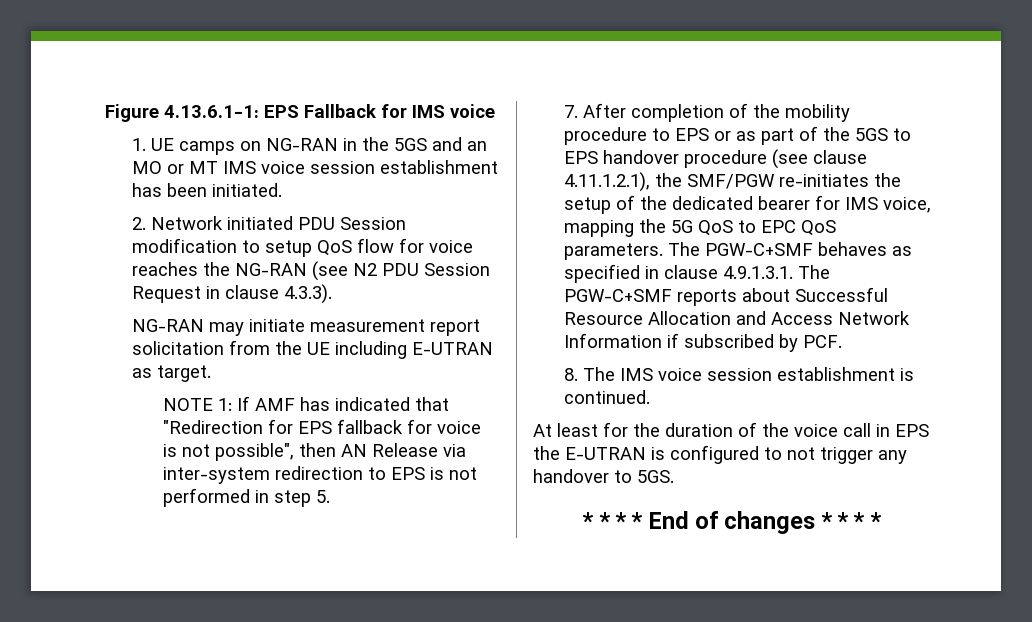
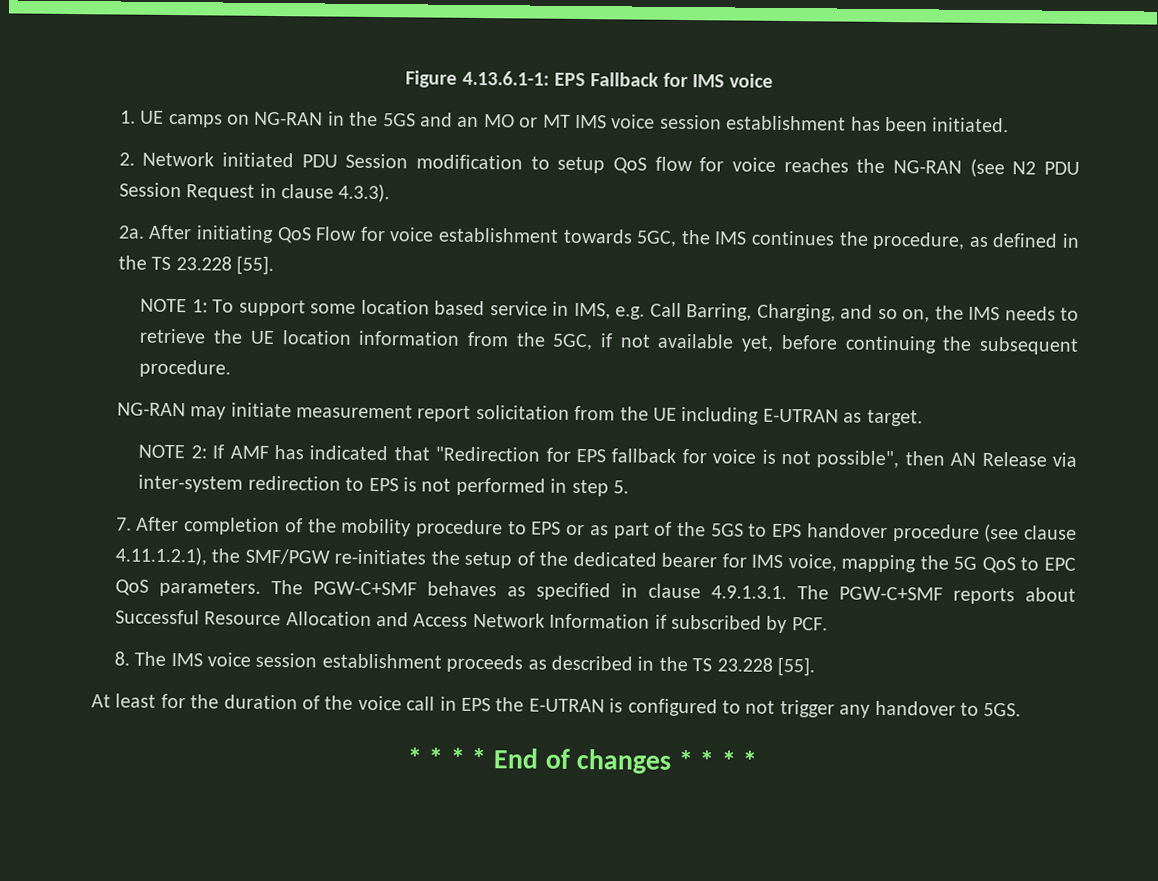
+ 2a. After initiating QoS Flow for voice establishment towards 5GC, the IMS continues the procedure, as defined in the TS 23.228 [55].
+ NOTE 1: To support some location based service in IMS, e.g. Call Barring, Charging, and so on, the IMS needs to retrieve the UE location information from the 5GC, if not available yet, before continuing the subsequent procedure.
- NOTE 1: If AMF has indicated that "Redirection for EPS fallback for voice is not possible", then AN Release via inter-system redirection to EPS is not performed in step 5.
+ NOTE 2: If AMF has indicated that "Redirection for EPS fallback for voice is not possible", then AN Release via inter-system redirection to EPS is not performed in step 5.
- 8. The IMS voice session establishment is continued.
+ 8. The IMS voice session establishment proceeds as described in the TS 23.228 [55].

